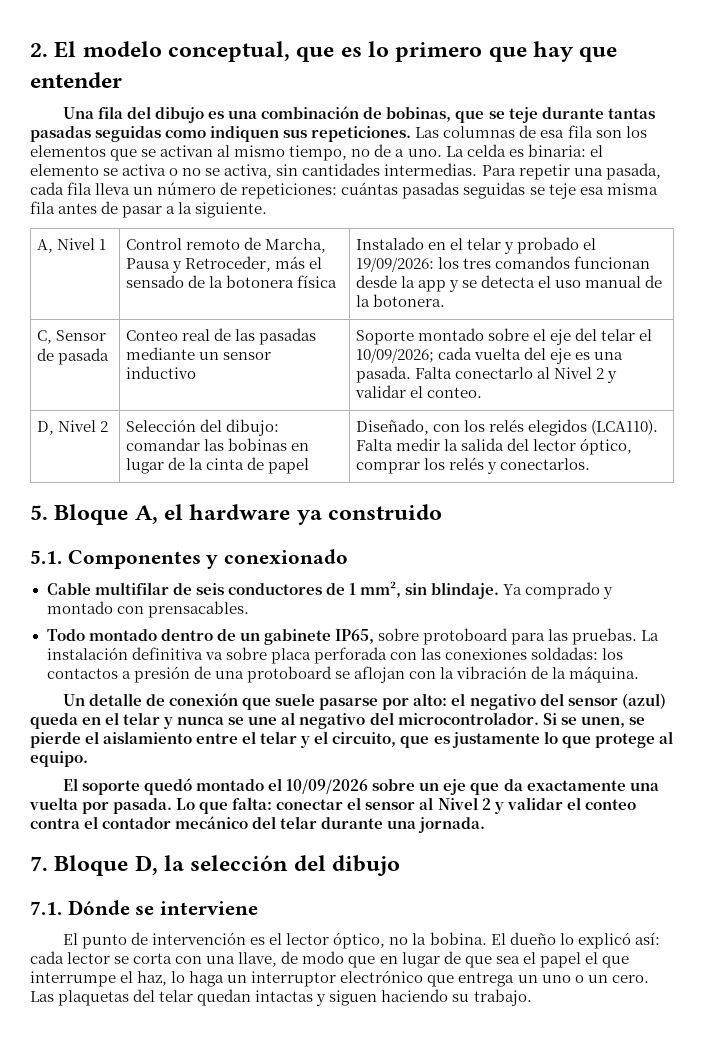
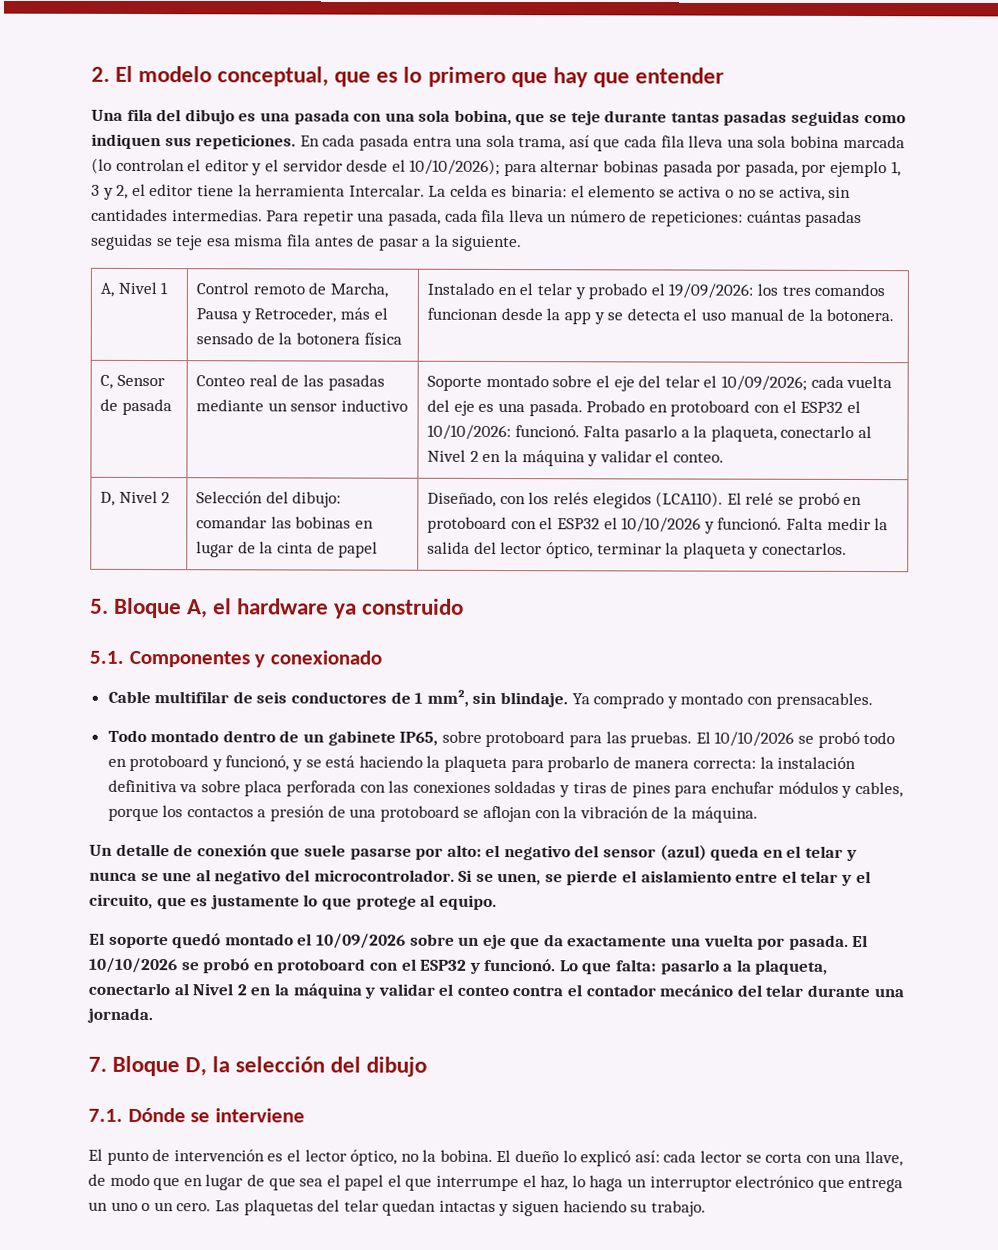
- Una fila del dibujo es una combinación de bobinas, que se teje durante tantas pasadas seguidas como indiquen sus repeticiones.
+ Una fila del dibujo es una pasada con una sola bobina, que se teje durante tantas pasadas seguidas como indiquen sus repeticiones.
- Las columnas de esa fila son los elementos que se activan al mismo tiempo, no de a uno.
+ En cada pasada entra una sola trama, así que cada fila lleva una sola bobina marcada (lo controlan el editor y el servidor desde el 10/10/2026); para alternar bobinas pasada por pasada, por ejemplo 1, 3 y 2, el editor tiene la herramienta Intercalar.
- Falta conectarlo al Nivel 2 y validar el conteo.
+ Probado en protoboard con el ESP32 el 10/10/2026: funcionó. Falta pasarlo a la plaqueta, conectarlo al Nivel 2 en la máquina y validar el conteo.
+ El relé se probó en protoboard con el ESP32 el 10/10/2026 y funcionó.
- Falta medir la salida del lector óptico, comprar los relés y conectarlos.
+ Falta medir la salida del lector óptico, terminar la plaqueta y conectarlos.
- La instalación definitiva va sobre placa perforada con las conexiones soldadas: los contactos a presión de una protoboard se aflojan con la vibración de la máquina.
+ El 10/10/2026 se probó todo en protoboard y funcionó, y se está haciendo la plaqueta para probarlo de manera correcta: la instalación definitiva va sobre placa perforada con las conexiones soldadas y tiras de pines para enchufar módulos y cables, porque los contactos a presión de una protoboard se aflojan con la vibración de la máquina.
- Lo que falta: conectar el sensor al Nivel 2 y validar el conteo contra el contador mecánico del telar durante una jornada.
+ El 10/10/2026 se probó en protoboard con el ESP32 y funcionó. Lo que falta: pasarlo a la plaqueta, conectarlo al Nivel 2 en la máquina y validar el conteo contra el contador mecánico del telar durante una jornada.

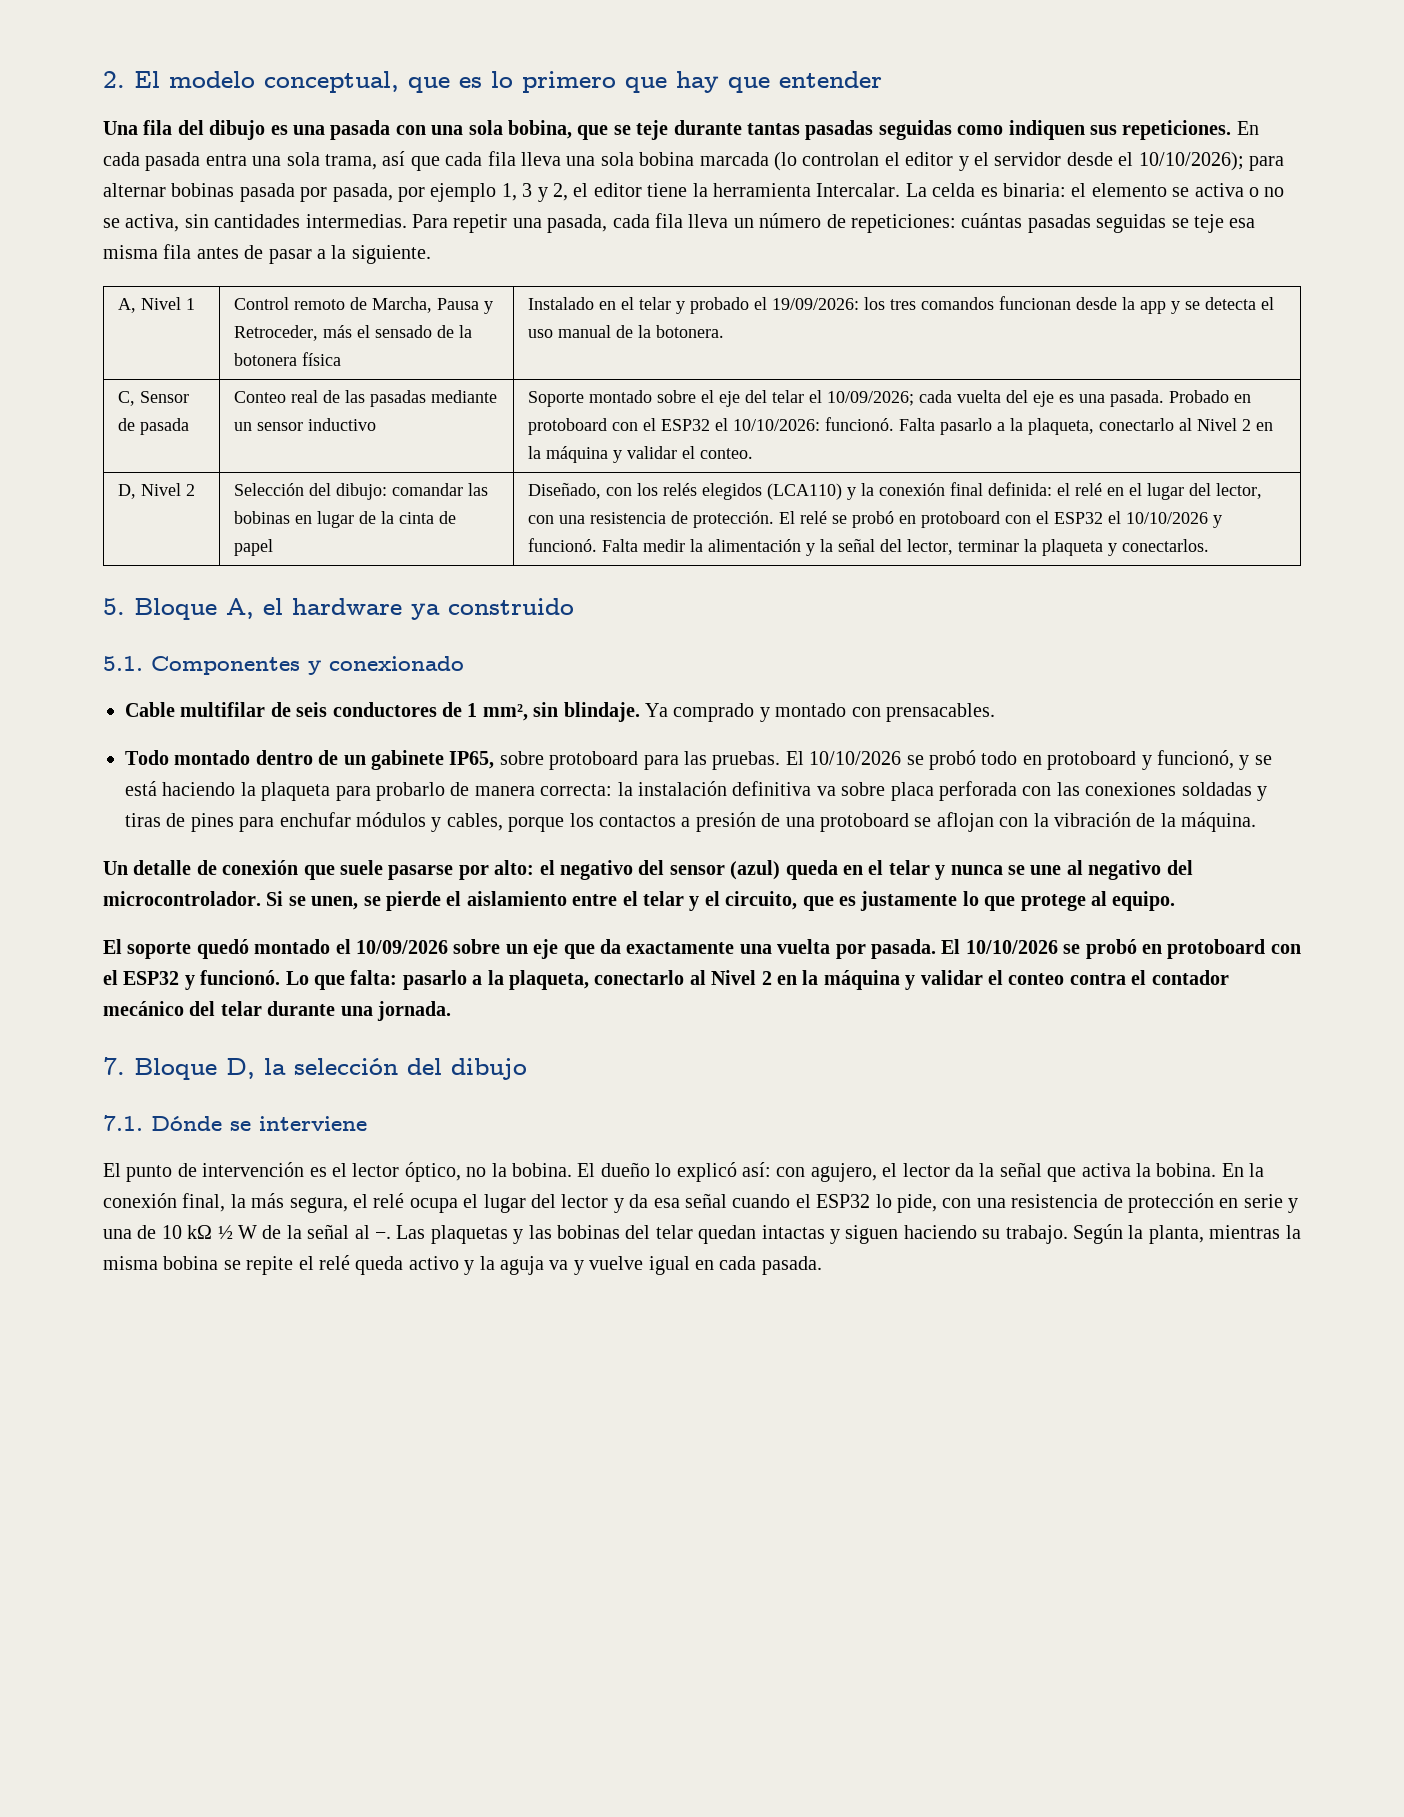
- Diseñado, con los relés elegidos (LCA110).
+ Diseñado, con los relés elegidos (LCA110) y la conexión final definida: el relé en el lugar del lector, con una resistencia de protección.
- Falta medir la salida del lector óptico, terminar la plaqueta y conectarlos.
+ Falta medir la alimentación y la señal del lector, terminar la plaqueta y conectarlos.
- El dueño lo explicó así: cada lector se corta con una llave, de modo que en lugar de que sea el papel el que interrumpe el haz, lo haga un interruptor electrónico que entrega un uno o un cero. Las plaquetas del telar quedan intactas y siguen haciendo su trabajo.
+ El dueño lo explicó así: con agujero, el lector da la señal que activa la bobina. En la conexión final, la más segura, el relé ocupa el lugar del lector y da esa señal cuando el ESP32 lo pide, con una resistencia de protección en serie y una de 10 kΩ ½ W de la señal al −. Las plaquetas y las bobinas del telar quedan intactas y siguen haciendo su trabajo.
+ Según la planta, mientras la misma bobina se repite el relé queda activo y la aguja va y vuelve igual en cada pasada.

